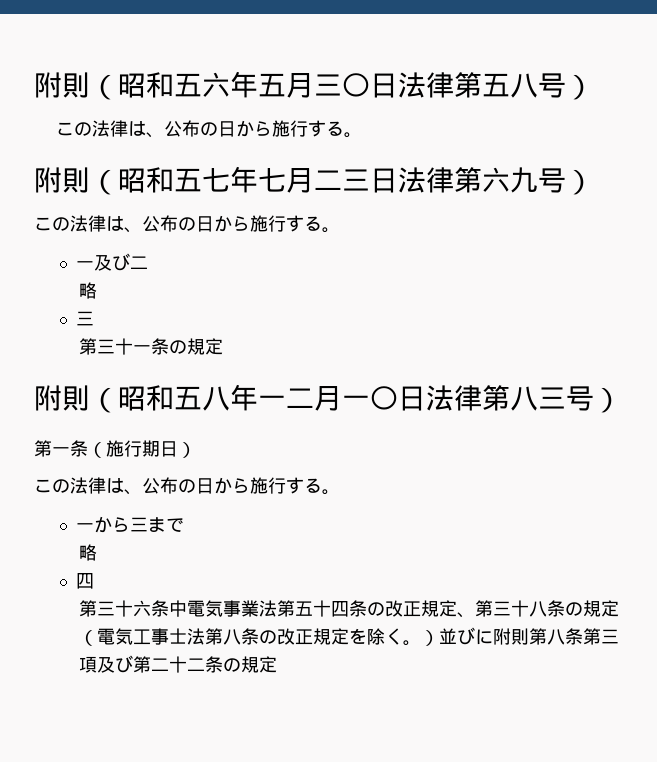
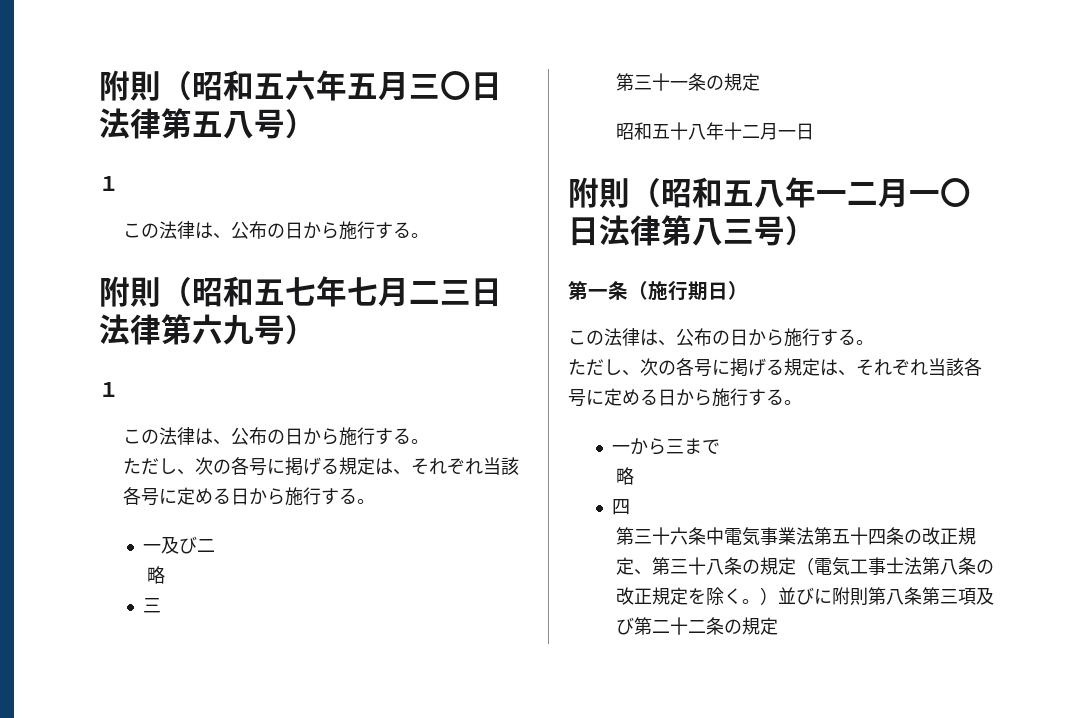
  附則（昭和五六年五月三〇日法律第五八号）
+ １
  附則（昭和五七年七月二三日法律第六九号）
+ １
  この法律は、公布の日から施行する。
+ ただし、次の各号に掲げる規定は、それぞれ当該各号に定める日から施行する。
+ 昭和五十八年十二月一日
  第一条（施行期日）
  この法律は、公布の日から施行する。
+ ただし、次の各号に掲げる規定は、それぞれ当該各号に定める日から施行する。

